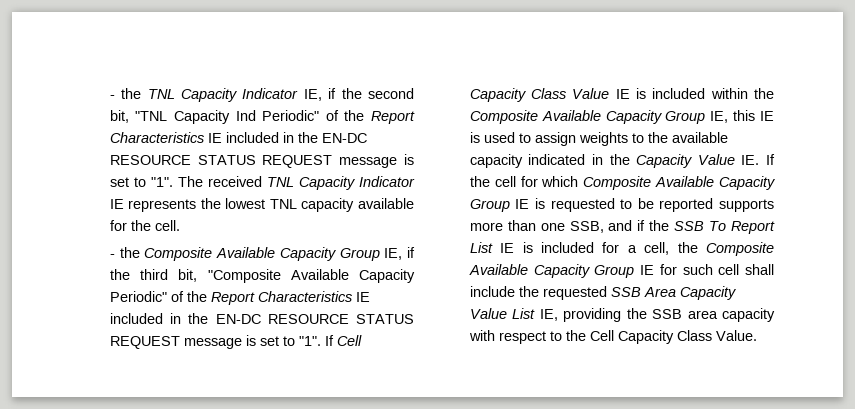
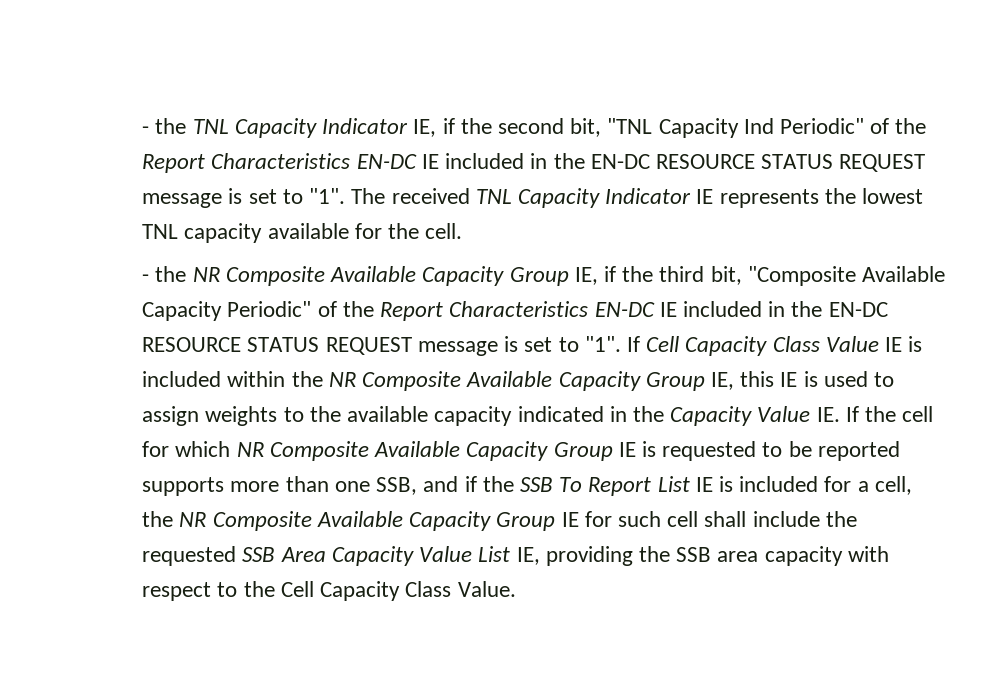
- - the TNL Capacity Indicator IE, if the second bit, "TNL Capacity Ind Periodic" of the Report Characteristics IE included in the EN-DC RESOURCE STATUS REQUEST message is set to "1".
+ - the TNL Capacity Indicator IE, if the second bit, "TNL Capacity Ind Periodic" of the Report Characteristics EN-DC IE included in the EN-DC RESOURCE STATUS REQUEST message is set to "1".
- - the Composite Available Capacity Group IE, if the third bit, "Composite Available Capacity Periodic" of the Report Characteristics IE included in the EN-DC RESOURCE STATUS REQUEST message is set to "1".
+ - the NR Composite Available Capacity Group IE, if the third bit, "Composite Available Capacity Periodic" of the Report Characteristics EN-DC IE included in the EN-DC RESOURCE STATUS REQUEST message is set to "1".
- If Cell Capacity Class Value IE is included within the Composite Available Capacity Group IE, this IE is used to assign weights to the available capacity indicated in the Capacity Value IE. If the cell for which Composite Available Capacity Group IE is requested to be reported supports more than one SSB, and if the SSB To Report List IE is included for a cell, the Composite Available Capacity Group IE for such cell shall include the requested SSB Area Capacity Value List IE, providing the SSB area capacity with respect to the Cell Capacity Class Value.
+ If Cell Capacity Class Value IE is included within the NR Composite Available Capacity Group IE, this IE is used to assign weights to the available capacity indicated in the Capacity Value IE. If the cell for which NR Composite Available Capacity Group IE is requested to be reported supports more than one SSB, and if the SSB To Report List IE is included for a cell, the NR Composite Available Capacity Group IE for such cell shall include the requested SSB Area Capacity Value List IE, providing the SSB area capacity with respect to the Cell Capacity Class Value.

